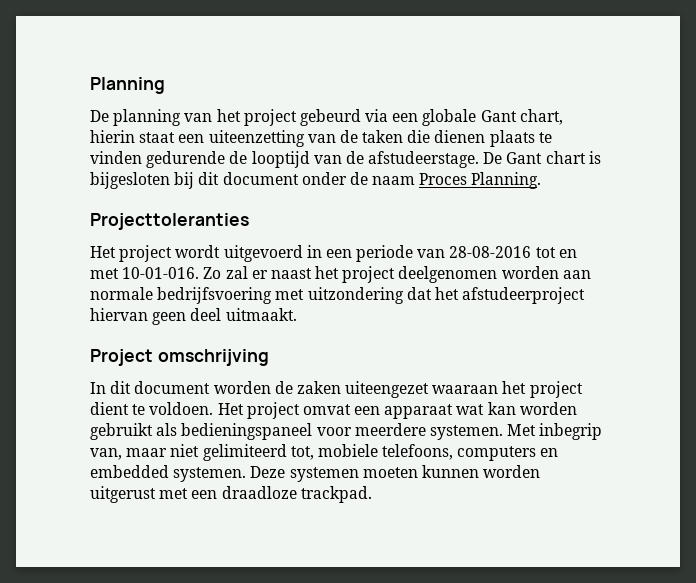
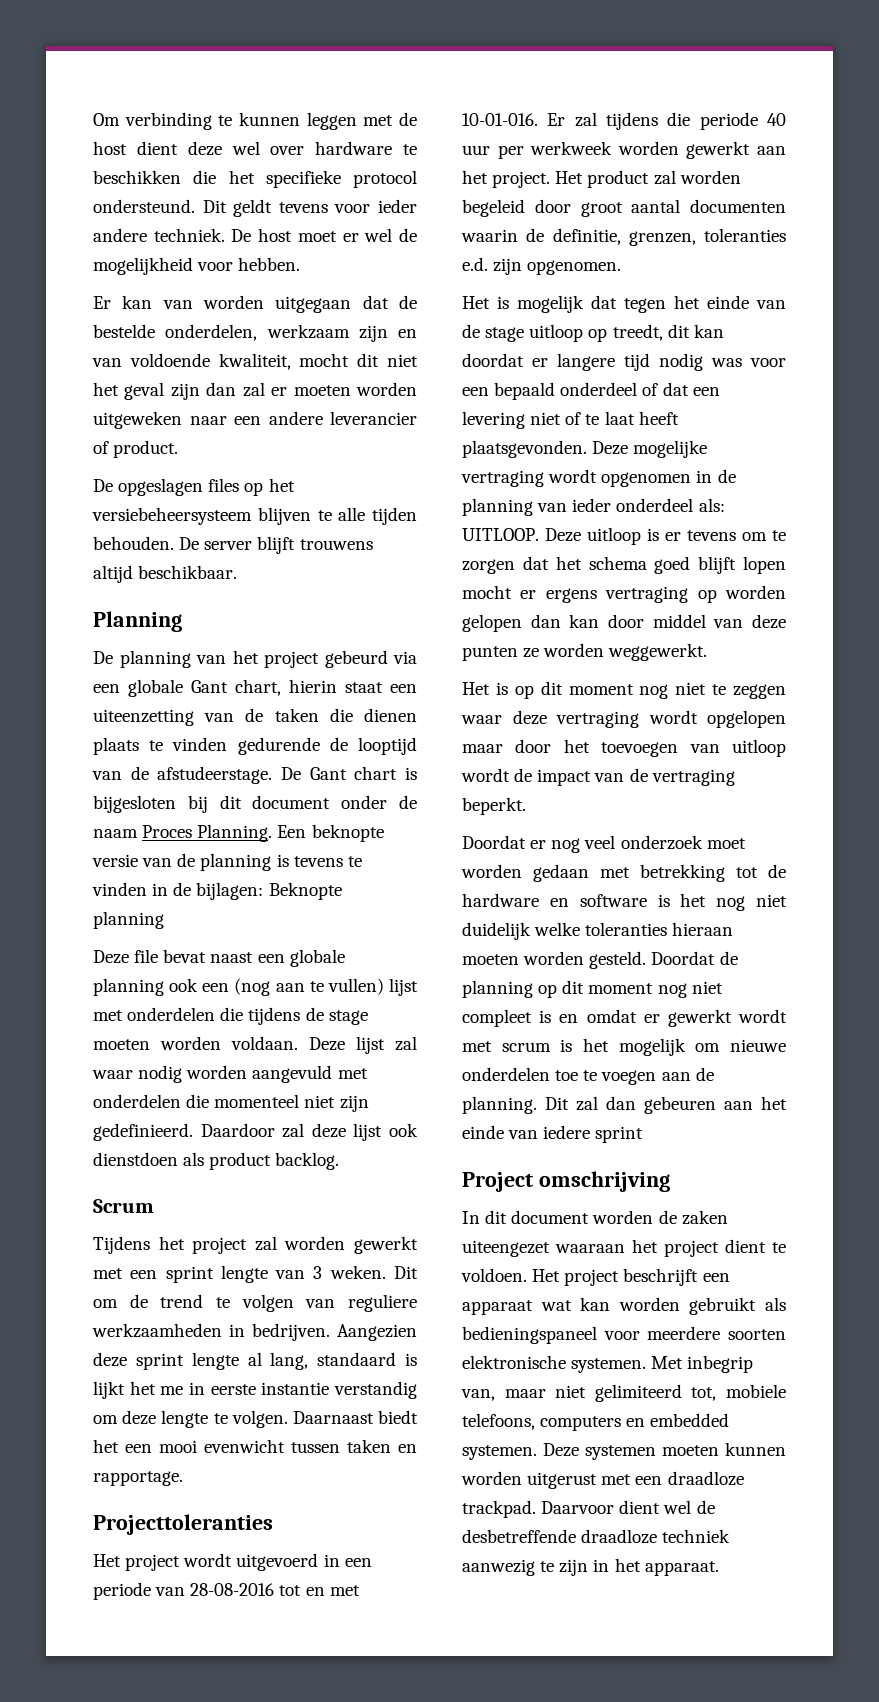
+ Om verbinding te kunnen leggen met de host dient deze wel over hardware te beschikken die het specifieke protocol ondersteund. Dit geldt tevens voor ieder andere techniek. De host moet er wel de mogelijkheid voor hebben.
+ Er kan van worden uitgegaan dat de bestelde onderdelen, werkzaam zijn en van voldoende kwaliteit, mocht dit niet het geval zijn dan zal er moeten worden uitgeweken naar een andere leverancier of product.
+ De opgeslagen files op het versiebeheersysteem blijven te alle tijden behouden. De server blijft trouwens altijd beschikbaar.
+ Een beknopte versie van de planning is tevens te vinden in de bijlagen: Beknopte planning
+ Deze file bevat naast een globale planning ook een (nog aan te vullen) lijst met onderdelen die tijdens de stage moeten worden voldaan. Deze lijst zal waar nodig worden aangevuld met onderdelen die momenteel niet zijn gedefinieerd. Daardoor zal deze lijst ook dienstdoen als product backlog.
+ Scrum
+ Tijdens het project zal worden gewerkt met een sprint lengte van 3 weken. Dit om de trend te volgen van reguliere werkzaamheden in bedrijven. Aangezien deze sprint lengte al lang, standaard is lijkt het me in eerste instantie verstandig om deze lengte te volgen. Daarnaast biedt het een mooi evenwicht tussen taken en rapportage.
- Zo zal er naast het project deelgenomen worden aan normale bedrijfsvoering met uitzondering dat het afstudeerproject hiervan geen deel uitmaakt.
+ Er zal tijdens die periode 40 uur per werkweek worden gewerkt aan het project. Het product zal worden begeleid door groot aantal documenten waarin de definitie, grenzen, toleranties e.d. zijn opgenomen.
+ Het is mogelijk dat tegen het einde van de stage uitloop op treedt, dit kan doordat er langere tijd nodig was voor een bepaald onderdeel of dat een levering niet of te laat heeft plaatsgevonden. Deze mogelijke vertraging wordt opgenomen in de planning van ieder onderdeel als: UITLOOP. Deze uitloop is er tevens om te zorgen dat het schema goed blijft lopen mocht er ergens vertraging op worden gelopen dan kan door middel van deze punten ze worden weggewerkt.
+ Het is op dit moment nog niet te zeggen waar deze vertraging wordt opgelopen maar door het toevoegen van uitloop wordt de impact van de vertraging beperkt.
+ Doordat er nog veel onderzoek moet worden gedaan met betrekking tot de hardware en software is het nog niet duidelijk welke toleranties hieraan moeten worden gesteld. Doordat de planning op dit moment nog niet compleet is en omdat er gewerkt wordt met scrum is het mogelijk om nieuwe onderdelen toe te voegen aan de planning. Dit zal dan gebeuren aan het einde van iedere sprint
- Het project omvat een apparaat wat kan worden gebruikt als bedieningspaneel voor meerdere systemen.
+ Het project beschrijft een apparaat wat kan worden gebruikt als bedieningspaneel voor meerdere soorten elektronische systemen.
+ Daarvoor dient wel de desbetreffende draadloze techniek aanwezig te zijn in het apparaat.

